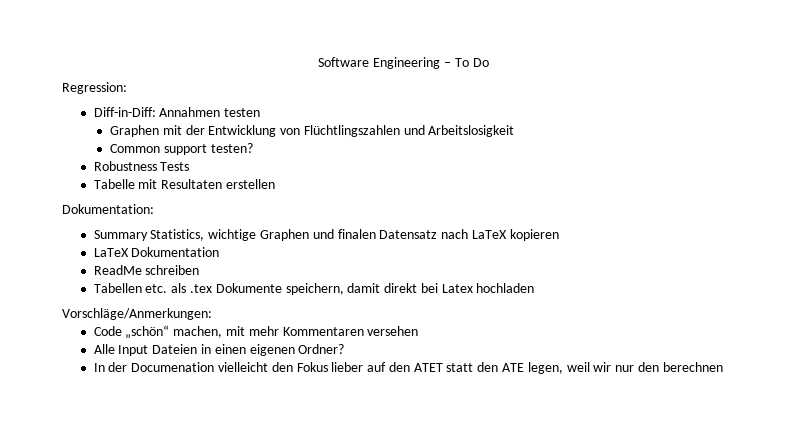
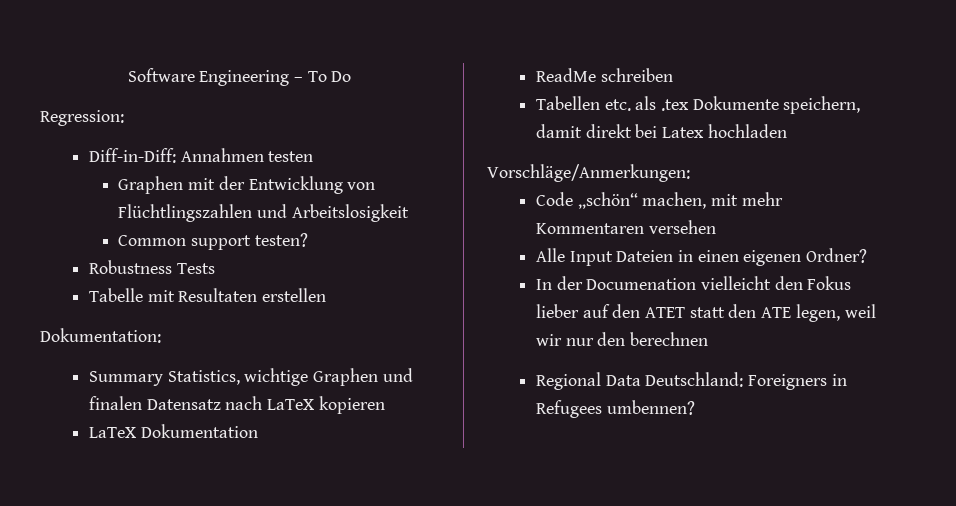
+ Regional Data Deutschland: Foreigners in Refugees umbennen?

